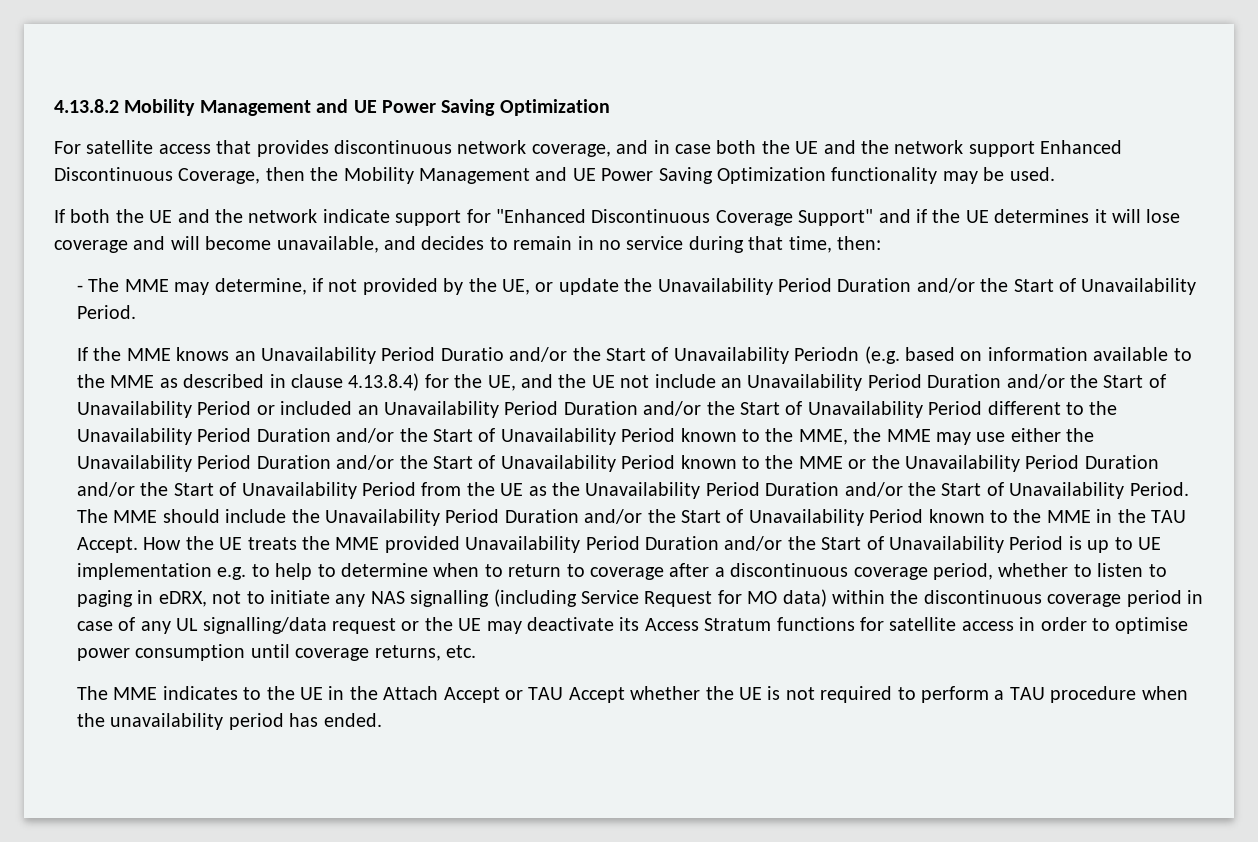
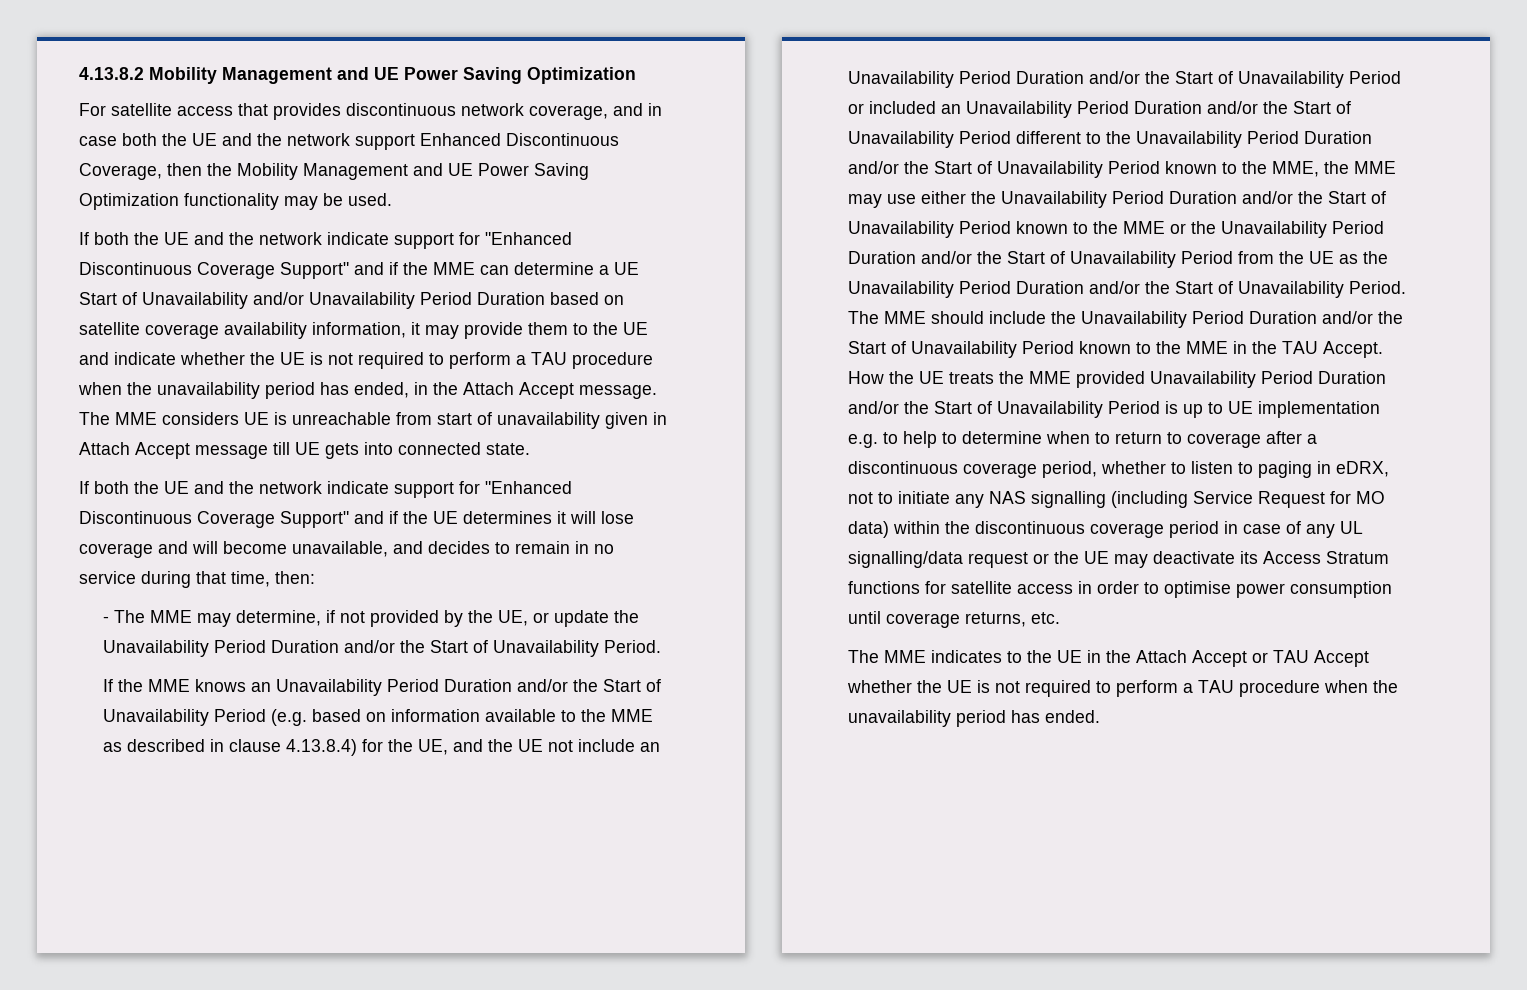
+ If both the UE and the network indicate support for "Enhanced Discontinuous Coverage Support" and if the MME can determine a UE Start of Unavailability and/or Unavailability Period Duration based on satellite coverage availability information, it may provide them to the UE and indicate whether the UE is not required to perform a TAU procedure when the unavailability period has ended, in the Attach Accept message. The MME considers UE is unreachable from start of unavailability given in Attach Accept message till UE gets into connected state.
- If the MME knows an Unavailability Period Duratio and/or the Start of Unavailability Periodn (e.g. based on information available to the MME as described in clause 4.13.8.4) for the UE, and the UE not include an Unavailability Period Duration and/or the Start of Unavailability Period or included an Unavailability Period Duration and/or the Start of Unavailability Period different to the Unavailability Period Duration and/or the Start of Unavailability Period known to the MME, the MME may use either the Unavailability Period Duration and/or the Start of Unavailability Period known to the MME or the Unavailability Period Duration and/or the Start of Unavailability Period from the UE as the Unavailability Period Duration and/or the Start of Unavailability Period.
+ If the MME knows an Unavailability Period Duration and/or the Start of Unavailability Period (e.g. based on information available to the MME as described in clause 4.13.8.4) for the UE, and the UE not include an Unavailability Period Duration and/or the Start of Unavailability Period or included an Unavailability Period Duration and/or the Start of Unavailability Period different to the Unavailability Period Duration and/or the Start of Unavailability Period known to the MME, the MME may use either the Unavailability Period Duration and/or the Start of Unavailability Period known to the MME or the Unavailability Period Duration and/or the Start of Unavailability Period from the UE as the Unavailability Period Duration and/or the Start of Unavailability Period.

